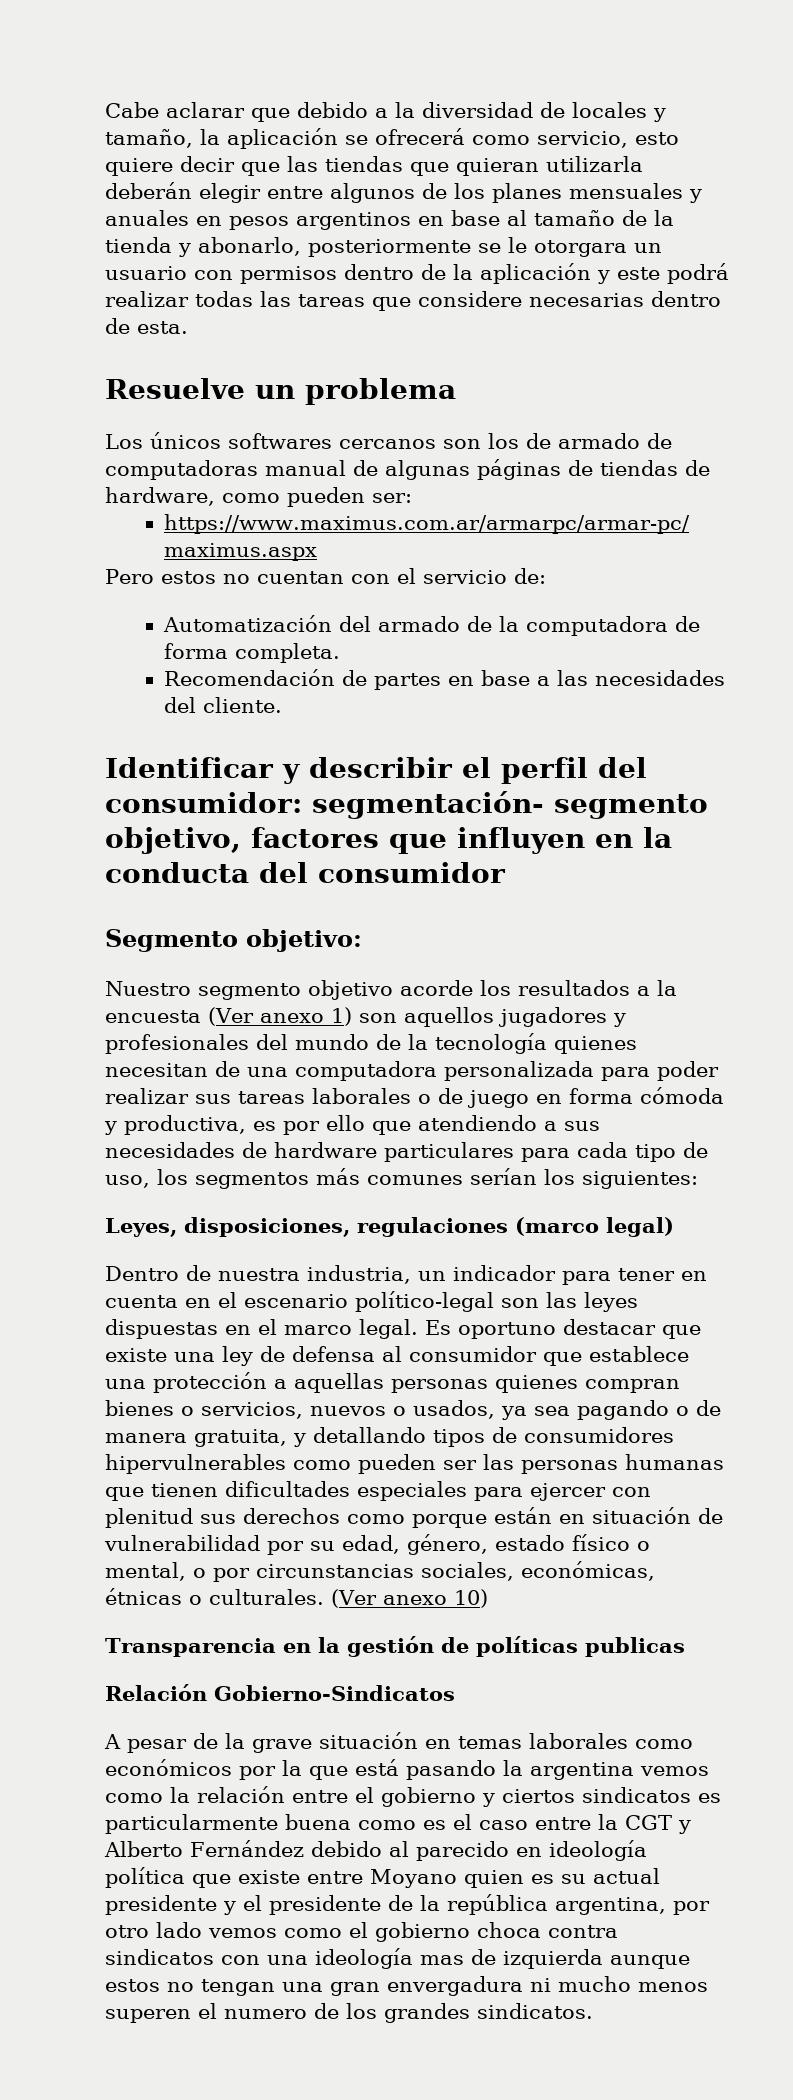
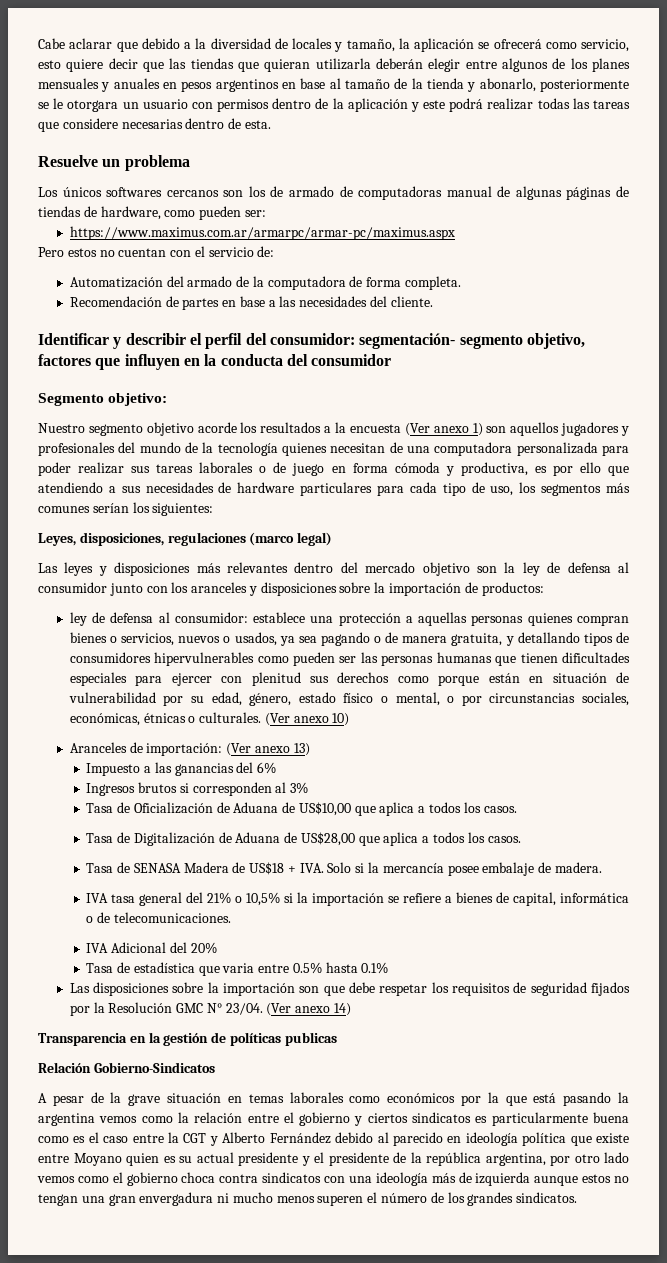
- Dentro de nuestra industria, un indicador para tener en cuenta en el escenario político-legal son las leyes dispuestas en el marco legal. Es oportuno destacar que existe una ley de defensa al consumidor que establece una protección a aquellas personas quienes compran bienes o servicios, nuevos o usados, ya sea pagando o de manera gratuita, y detallando tipos de consumidores hipervulnerables como pueden ser las personas humanas que tienen dificultades especiales para ejercer con plenitud sus derechos como porque están en situación de vulnerabilidad por su edad, género, estado físico o mental, o por circunstancias sociales, económicas, étnicas o culturales.
+ Las leyes y disposiciones más relevantes dentro del mercado objetivo son la ley de defensa al consumidor junto con los aranceles y disposiciones sobre la importación de productos:
+ ley de defensa al consumidor: establece una protección a aquellas personas quienes compran bienes o servicios, nuevos o usados, ya sea pagando o de manera gratuita, y detallando tipos de consumidores hipervulnerables como pueden ser las personas humanas que tienen dificultades especiales para ejercer con plenitud sus derechos como porque están en situación de vulnerabilidad por su edad, género, estado físico o mental, o por circunstancias sociales, económicas, étnicas o culturales.
+ Aranceles de importación: (Ver anexo 13)
+ Impuesto a las ganancias del 6%
+ Ingresos brutos si corresponden al 3%
+ Tasa de Oficialización de Aduana de US$10,00 que aplica a todos los casos.
+ Tasa de Digitalización de Aduana de US$28,00 que aplica a todos los casos.
+ Tasa de SENASA Madera de US$18 + IVA. Solo si la mercancía posee embalaje de madera.
+ IVA tasa general del 21% o 10,5% si la importación se refiere a bienes de capital, informática o de telecomunicaciones.
+ IVA Adicional del 20%
+ Tasa de estadística que varia entre 0.5% hasta 0.1%
+ Las disposiciones sobre la importación son que debe respetar los requisitos de seguridad fijados por la Resolución GMC N° 23/04. (Ver anexo 14)
- A pesar de la grave situación en temas laborales como económicos por la que está pasando la argentina vemos como la relación entre el gobierno y ciertos sindicatos es particularmente buena como es el caso entre la CGT y Alberto Fernández debido al parecido en ideología política que existe entre Moyano quien es su actual presidente y el presidente de la república argentina, por otro lado vemos como el gobierno choca contra sindicatos con una ideología mas de izquierda aunque estos no tengan una gran envergadura ni mucho menos superen el numero de los grandes sindicatos.
+ A pesar de la grave situación en temas laborales como económicos por la que está pasando la argentina vemos como la relación entre el gobierno y ciertos sindicatos es particularmente buena como es el caso entre la CGT y Alberto Fernández debido al parecido en ideología política que existe entre Moyano quien es su actual presidente y el presidente de la república argentina, por otro lado vemos como el gobierno choca contra sindicatos con una ideología más de izquierda aunque estos no tengan una gran envergadura ni mucho menos superen el número de los grandes sindicatos.

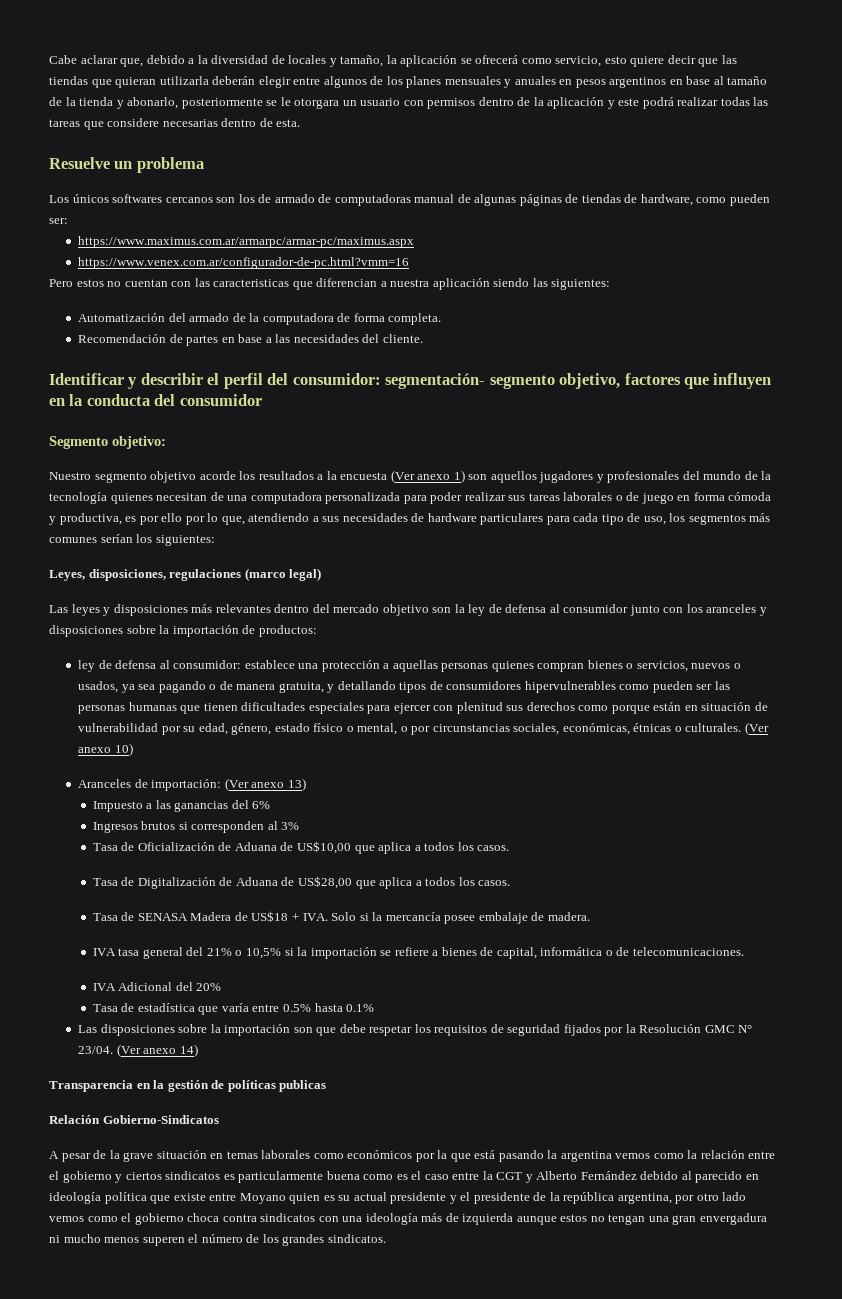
- Cabe aclarar que debido a la diversidad de locales y tamaño, la aplicación se ofrecerá como servicio, esto quiere decir que las tiendas que quieran utilizarla deberán elegir entre algunos de los planes mensuales y anuales en pesos argentinos en base al tamaño de la tienda y abonarlo, posteriormente se le otorgara un usuario con permisos dentro de la aplicación y este podrá realizar todas las tareas que considere necesarias dentro de esta.
+ Cabe aclarar que, debido a la diversidad de locales y tamaño, la aplicación se ofrecerá como servicio, esto quiere decir que las tiendas que quieran utilizarla deberán elegir entre algunos de los planes mensuales y anuales en pesos argentinos en base al tamaño de la tienda y abonarlo, posteriormente se le otorgara un usuario con permisos dentro de la aplicación y este podrá realizar todas las tareas que considere necesarias dentro de esta.
+ https://www.venex.com.ar/configurador-de-pc.html?vmm=16
- Pero estos no cuentan con el servicio de:
+ Pero estos no cuentan con las caracteristicas que diferencian a nuestra aplicación siendo las siguientes:
- Nuestro segmento objetivo acorde los resultados a la encuesta (Ver anexo 1) son aquellos jugadores y profesionales del mundo de la tecnología quienes necesitan de una computadora personalizada para poder realizar sus tareas laborales o de juego en forma cómoda y productiva, es por ello que atendiendo a sus necesidades de hardware particulares para cada tipo de uso, los segmentos más comunes serían los siguientes:
+ Nuestro segmento objetivo acorde los resultados a la encuesta (Ver anexo 1) son aquellos jugadores y profesionales del mundo de la tecnología quienes necesitan de una computadora personalizada para poder realizar sus tareas laborales o de juego en forma cómoda y productiva, es por ello por lo que, atendiendo a sus necesidades de hardware particulares para cada tipo de uso, los segmentos más comunes serían los siguientes:
- Tasa de estadística que varia entre 0.5% hasta 0.1%
+ Tasa de estadística que varía entre 0.5% hasta 0.1%

